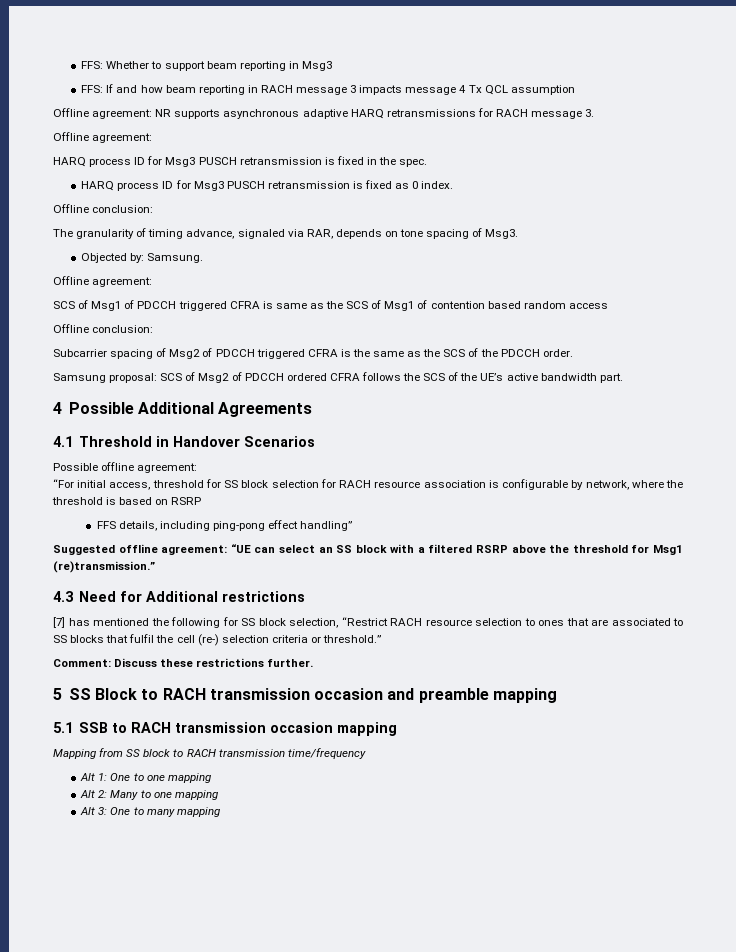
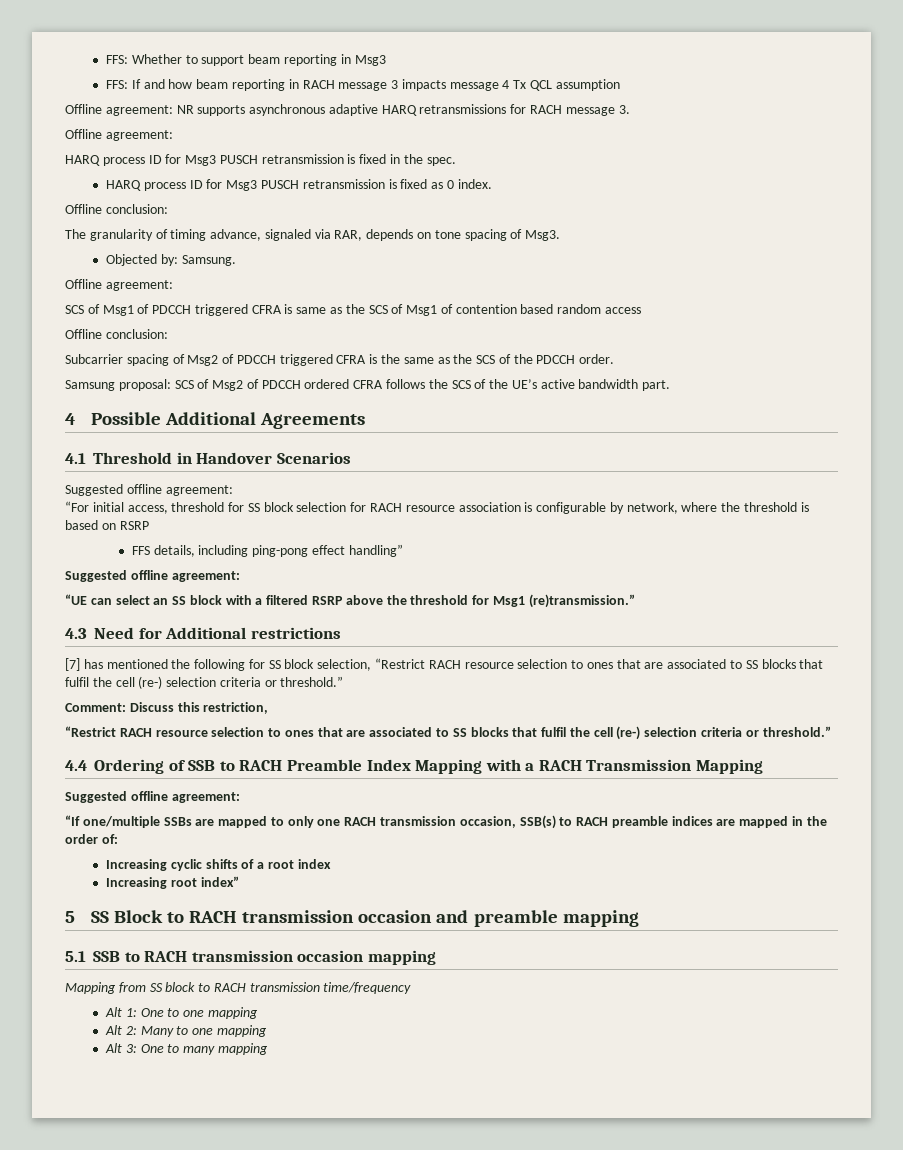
  4.1 Threshold in Handover Scenarios
- Possible offline agreement:
+ Suggested offline agreement:
  FFS details, including ping-pong effect handling”
- Suggested offline agreement: “UE can select an SS block with a filtered RSRP above the threshold for Msg1 (re)transmission.”
+ Suggested offline agreement:
+ “UE can select an SS block with a filtered RSRP above the threshold for Msg1 (re)transmission.”
- Comment: Discuss these restrictions further.
+ Comment: Discuss this restriction,
+ “Restrict RACH resource selection to ones that are associated to SS blocks that fulfil the cell (re-) selection criteria or threshold.”
+ 4.4 Ordering of SSB to RACH Preamble Index Mapping with a RACH Transmission Mapping
+ Suggested offline agreement:
+ “If one/multiple SSBs are mapped to only one RACH transmission occasion, SSB(s) to RACH preamble indices are mapped in the order of:
+ Increasing cyclic shifts of a root index
+ Increasing root index”

